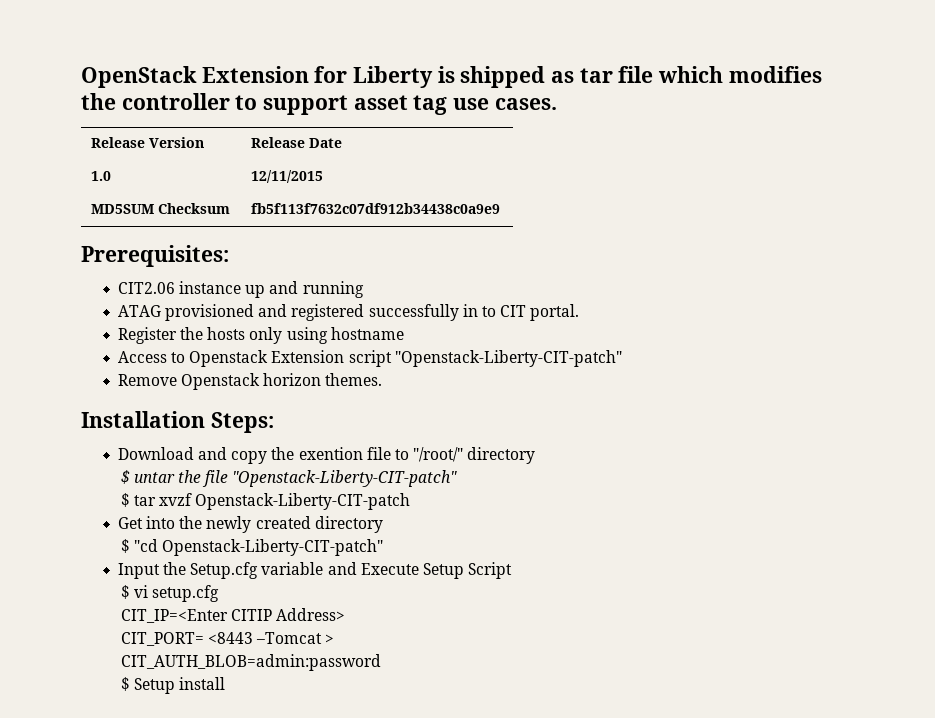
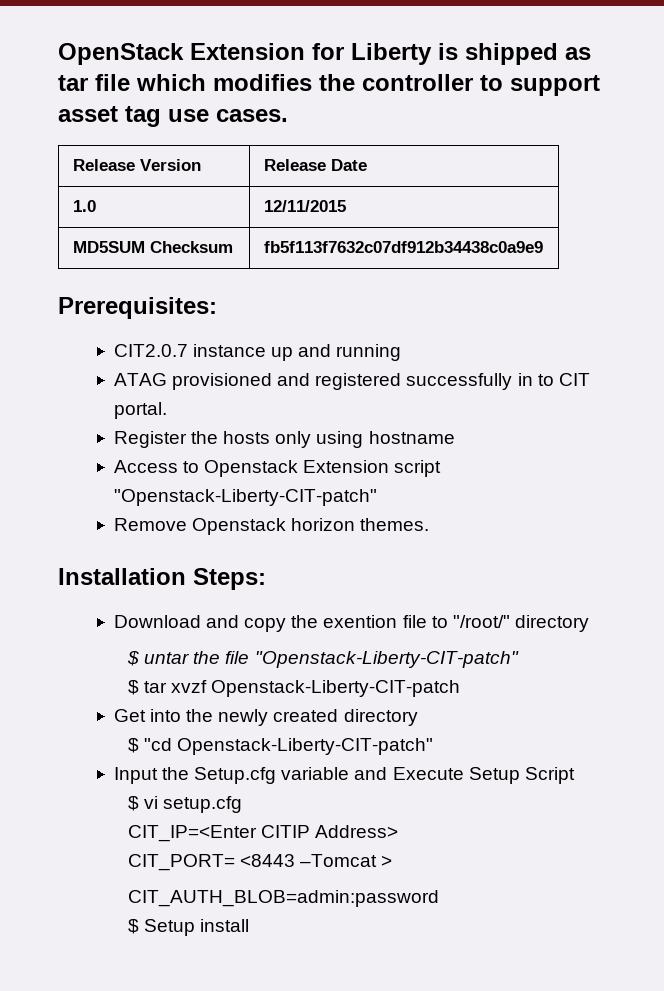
- CIT2.06 instance up and running
+ CIT2.0.7 instance up and running

